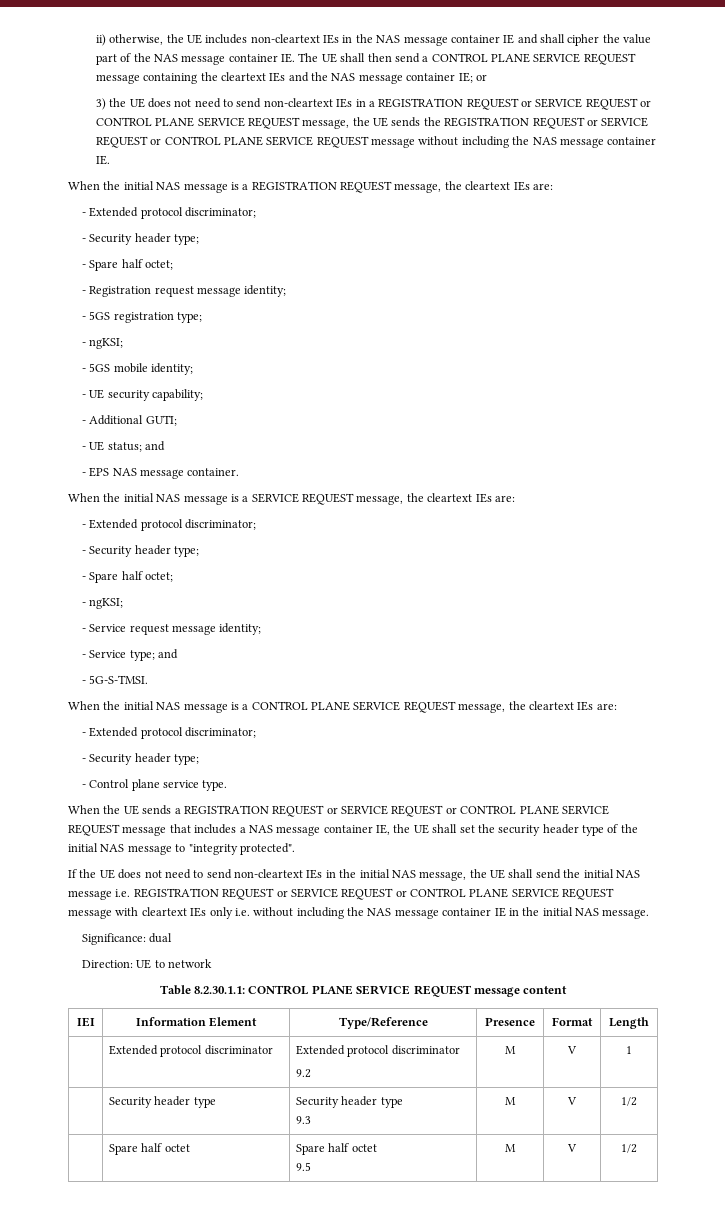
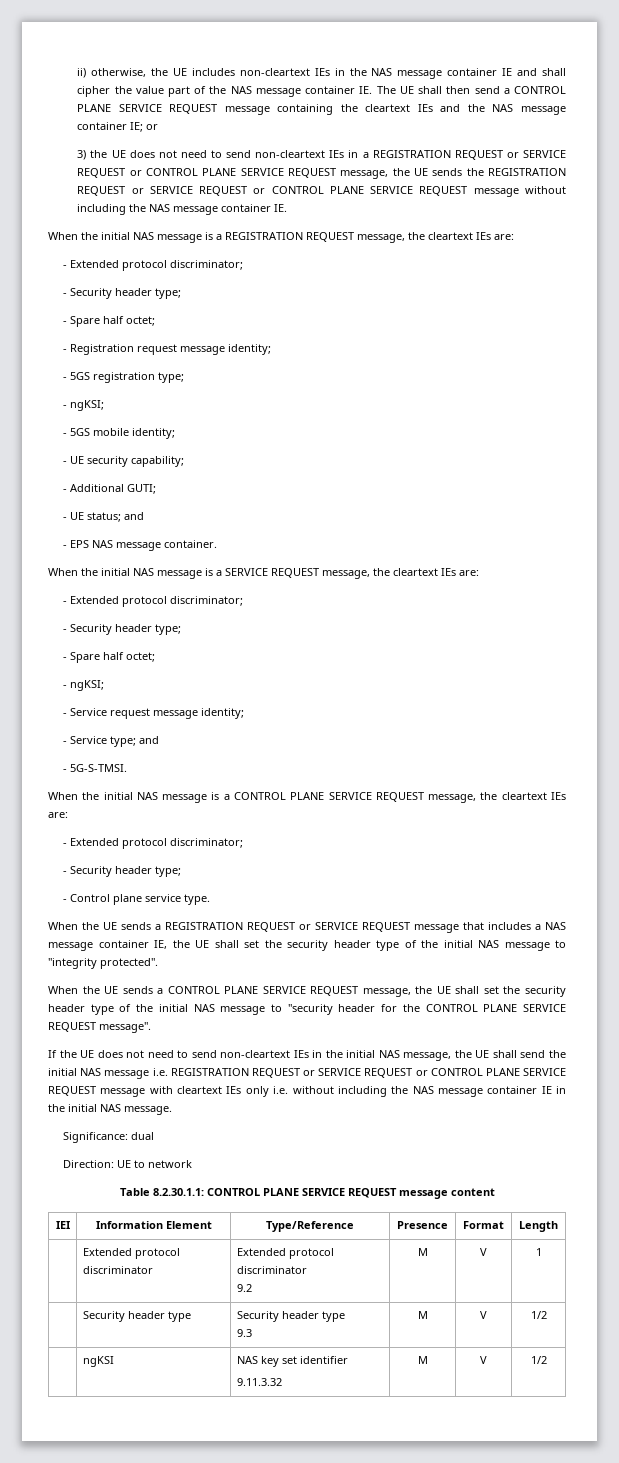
- When the UE sends a REGISTRATION REQUEST or SERVICE REQUEST or CONTROL PLANE SERVICE REQUEST message that includes a NAS message container IE, the UE shall set the security header type of the initial NAS message to "integrity protected".
+ When the UE sends a REGISTRATION REQUEST or SERVICE REQUEST message that includes a NAS message container IE, the UE shall set the security header type of the initial NAS message to "integrity protected".
+ When the UE sends a CONTROL PLANE SERVICE REQUEST message, the UE shall set the security header type of the initial NAS message to "security header for the CONTROL PLANE SERVICE REQUEST message".
- | Spare half octet | Spare half octet
- 9.5 | M | V | 1/2
+ | ngKSI | NAS key set identifier
+ 9.11.3.32 | M | V | 1/2

